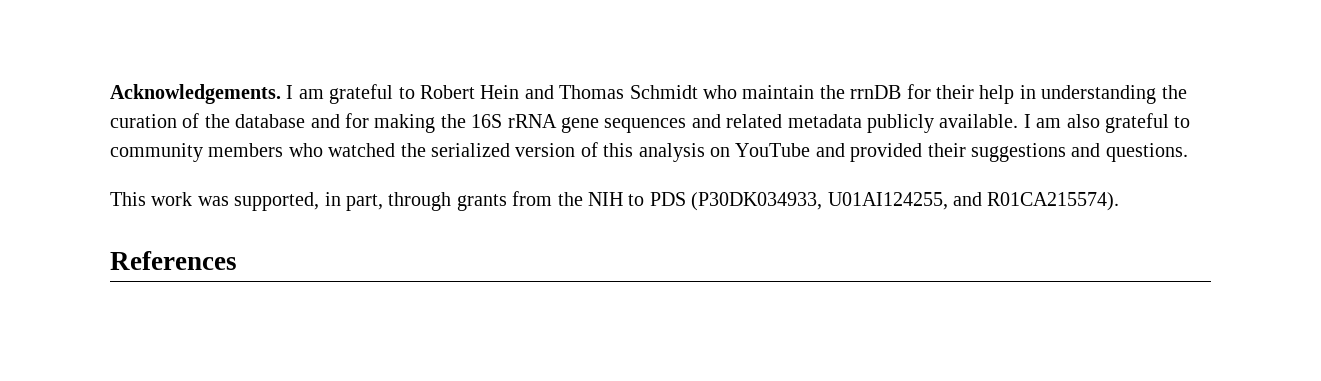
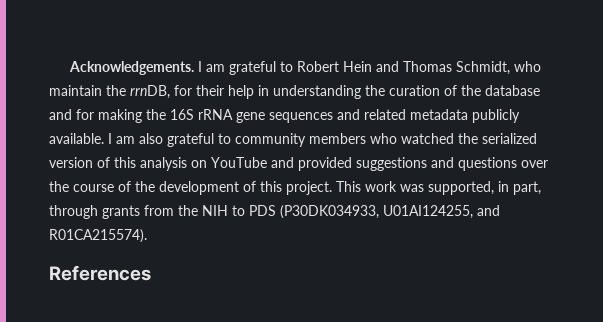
- I am grateful to Robert Hein and Thomas Schmidt who maintain the rrnDB for their help in understanding the curation of the database and for making the 16S rRNA gene sequences and related metadata publicly available.
+ I am grateful to Robert Hein and Thomas Schmidt, who maintain the rrnDB, for their help in understanding the curation of the database and for making the 16S rRNA gene sequences and related metadata publicly available.
- I am also grateful to community members who watched the serialized version of this analysis on YouTube and provided their suggestions and questions.
- This work was supported, in part, through grants from the NIH to PDS (P30DK034933, U01AI124255, and R01CA215574).
+ I am also grateful to community members who watched the serialized version of this analysis on YouTube and provided suggestions and questions over the course of the development of this project. This work was supported, in part, through grants from the NIH to PDS (P30DK034933, U01AI124255, and R01CA215574).

